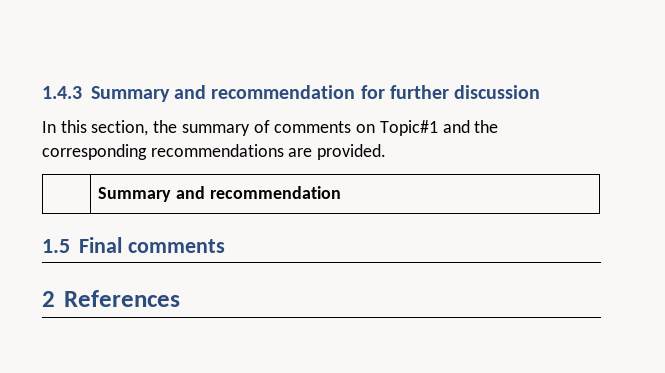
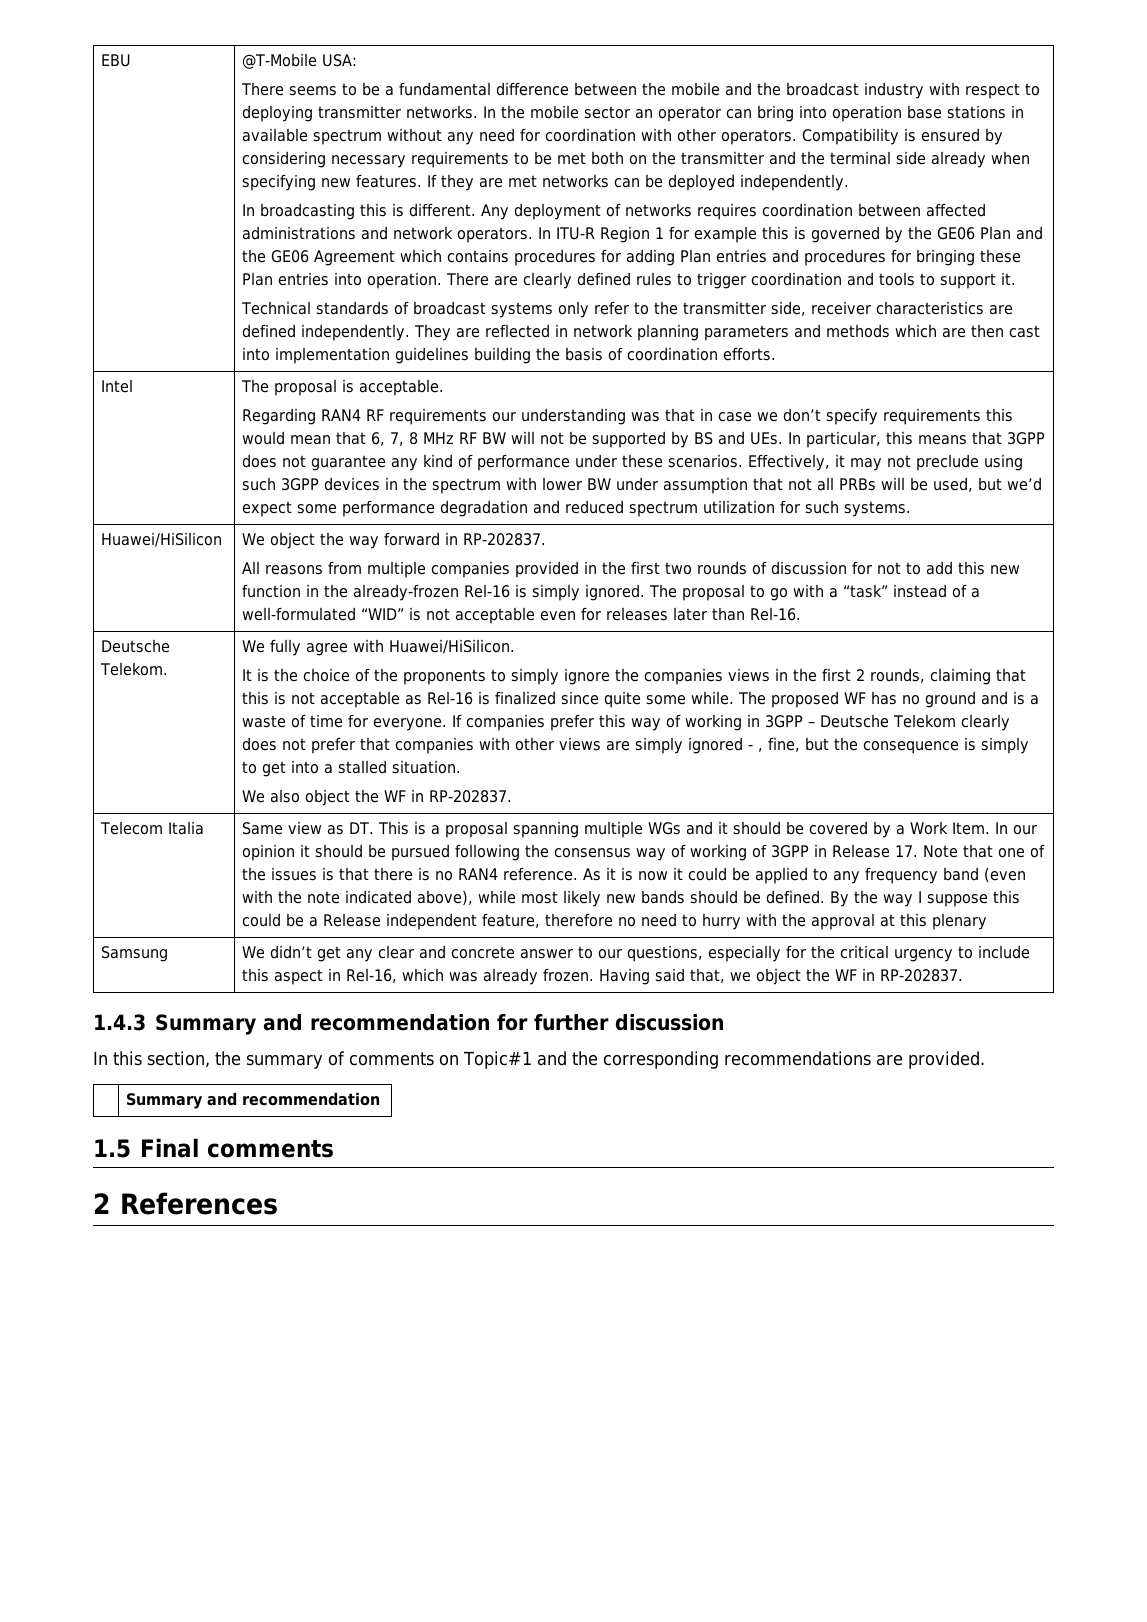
+ EBU | @T-Mobile USA:
+ There seems to be a fundamental difference between the mobile and the broadcast industry with respect to deploying transmitter networks. In the mobile sector an operator can bring into operation base stations in available spectrum without any need for coordination with other operators. Compatibility is ensured by considering necessary requirements to be met both on the transmitter and the terminal side already when specifying new features. If they are met networks can be deployed independently.
+ In broadcasting this is different. Any deployment of networks requires coordination between affected administrations and network operators. In ITU-R Region 1 for example this is governed by the GE06 Plan and the GE06 Agreement which contains procedures for adding Plan entries and procedures for bringing these Plan entries into operation. There are clearly defined rules to trigger coordination and tools to support it.
+ Technical standards of broadcast systems only refer to the transmitter side, receiver characteristics are defined independently. They are reflected in network planning parameters and methods which are then cast into implementation guidelines building the basis of coordination efforts.
+ Intel | The proposal is acceptable.
+ Regarding RAN4 RF requirements our understanding was that in case we don’t specify requirements this would mean that 6, 7, 8 MHz RF BW will not be supported by BS and UEs. In particular, this means that 3GPP does not guarantee any kind of performance under these scenarios. Effectively, it may not preclude using such 3GPP devices in the spectrum with lower BW under assumption that not all PRBs will be used, but we’d expect some performance degradation and reduced spectrum utilization for such systems.
+ Huawei/HiSilicon | We object the way forward in RP-202837.
+ All reasons from multiple companies provided in the first two rounds of discussion for not to add this new function in the already-frozen Rel-16 is simply ignored. The proposal to go with a “task” instead of a well-formulated “WID” is not acceptable even for releases later than Rel-16.
+ Deutsche Telekom. | We fully agree with Huawei/HiSilicon.
+ It is the choice of the proponents to simply ignore the companies views in the first 2 rounds, claiming that this is not acceptable as Rel-16 is finalized since quite some while. The proposed WF has no ground and is a waste of time for everyone. If companies prefer this way of working in 3GPP – Deutsche Telekom clearly does not prefer that companies with other views are simply ignored - , fine, but the consequence is simply to get into a stalled situation.
+ We also object the WF in RP-202837.
+ Telecom Italia | Same view as DT. This is a proposal spanning multiple WGs and it should be covered by a Work Item. In our opinion it should be pursued following the consensus way of working of 3GPP in Release 17. Note that one of the issues is that there is no RAN4 reference. As it is now it could be applied to any frequency band (even with the note indicated above), while most likely new bands should be defined. By the way I suppose this could be a Release independent feature, therefore no need to hurry with the approval at this plenary
+ Samsung | We didn’t get any clear and concrete answer to our questions, especially for the critical urgency to include this aspect in Rel-16, which was already frozen. Having said that, we object the WF in RP-202837.

